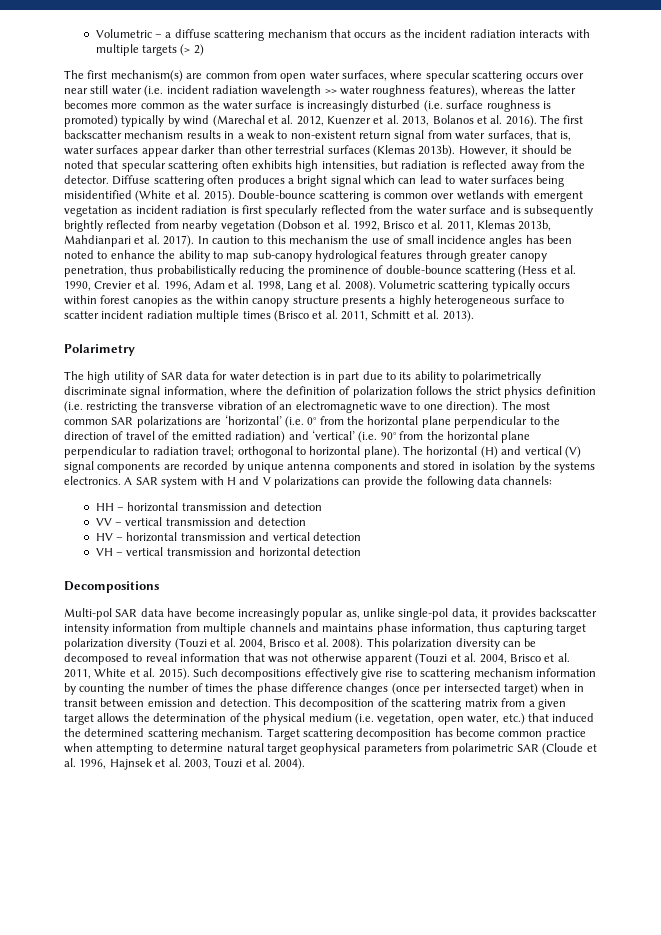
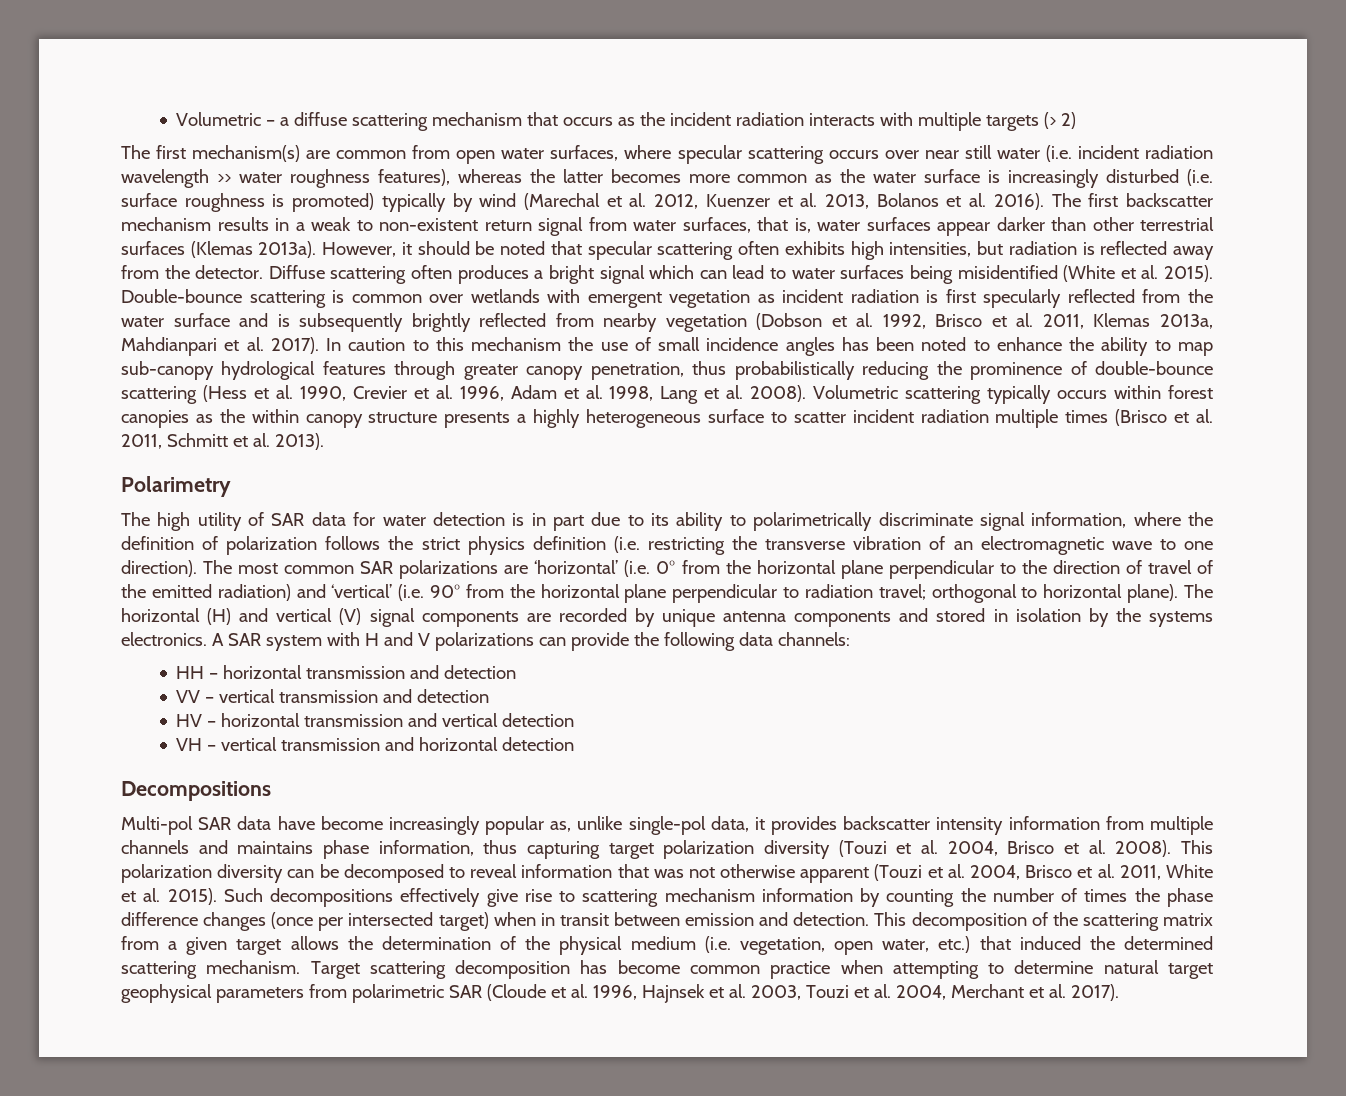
- The first backscatter mechanism results in a weak to non-existent return signal from water surfaces, that is, water surfaces appear darker than other terrestrial surfaces (Klemas 2013b).
+ The first backscatter mechanism results in a weak to non-existent return signal from water surfaces, that is, water surfaces appear darker than other terrestrial surfaces (Klemas 2013a).
- Double-bounce scattering is common over wetlands with emergent vegetation as incident radiation is first specularly reflected from the water surface and is subsequently brightly reflected from nearby vegetation (Dobson et al. 1992, Brisco et al. 2011, Klemas 2013b, Mahdianpari et al. 2017).
+ Double-bounce scattering is common over wetlands with emergent vegetation as incident radiation is first specularly reflected from the water surface and is subsequently brightly reflected from nearby vegetation (Dobson et al. 1992, Brisco et al. 2011, Klemas 2013a, Mahdianpari et al. 2017).
- Target scattering decomposition has become common practice when attempting to determine natural target geophysical parameters from polarimetric SAR (Cloude et al. 1996, Hajnsek et al. 2003, Touzi et al. 2004).
+ Target scattering decomposition has become common practice when attempting to determine natural target geophysical parameters from polarimetric SAR (Cloude et al. 1996, Hajnsek et al. 2003, Touzi et al. 2004, Merchant et al. 2017).

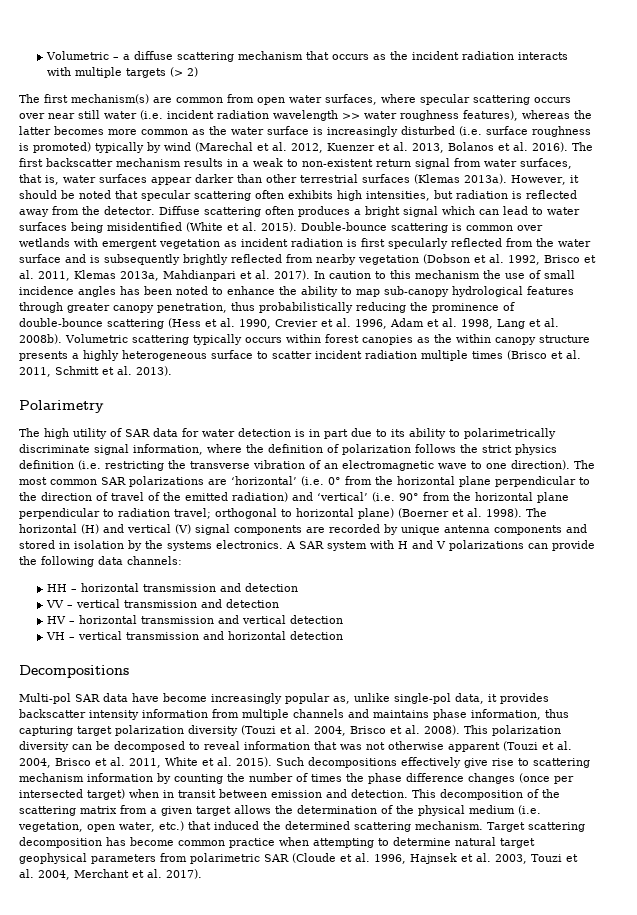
- In caution to this mechanism the use of small incidence angles has been noted to enhance the ability to map sub-canopy hydrological features through greater canopy penetration, thus probabilistically reducing the prominence of double-bounce scattering (Hess et al. 1990, Crevier et al. 1996, Adam et al. 1998, Lang et al. 2008).
+ In caution to this mechanism the use of small incidence angles has been noted to enhance the ability to map sub-canopy hydrological features through greater canopy penetration, thus probabilistically reducing the prominence of double-bounce scattering (Hess et al. 1990, Crevier et al. 1996, Adam et al. 1998, Lang et al. 2008b).
- The most common SAR polarizations are ‘horizontal’ (i.e. 0° from the horizontal plane perpendicular to the direction of travel of the emitted radiation) and ‘vertical’ (i.e. 90° from the horizontal plane perpendicular to radiation travel; orthogonal to horizontal plane).
+ The most common SAR polarizations are ‘horizontal’ (i.e. 0° from the horizontal plane perpendicular to the direction of travel of the emitted radiation) and ‘vertical’ (i.e. 90° from the horizontal plane perpendicular to radiation travel; orthogonal to horizontal plane) (Boerner et al. 1998).

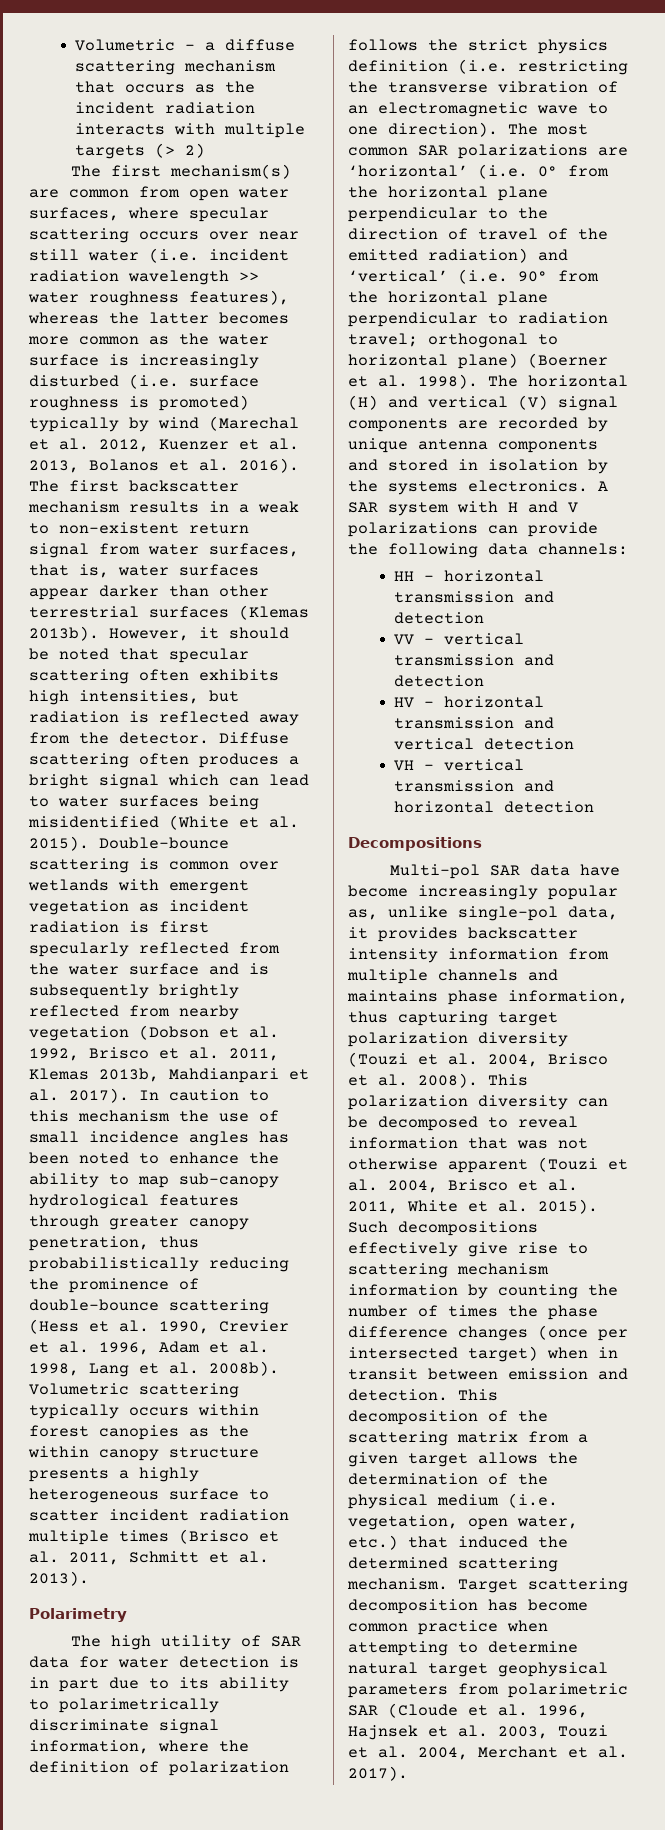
- The first backscatter mechanism results in a weak to non-existent return signal from water surfaces, that is, water surfaces appear darker than other terrestrial surfaces (Klemas 2013a).
+ The first backscatter mechanism results in a weak to non-existent return signal from water surfaces, that is, water surfaces appear darker than other terrestrial surfaces (Klemas 2013b).
- Double-bounce scattering is common over wetlands with emergent vegetation as incident radiation is first specularly reflected from the water surface and is subsequently brightly reflected from nearby vegetation (Dobson et al. 1992, Brisco et al. 2011, Klemas 2013a, Mahdianpari et al. 2017).
+ Double-bounce scattering is common over wetlands with emergent vegetation as incident radiation is first specularly reflected from the water surface and is subsequently brightly reflected from nearby vegetation (Dobson et al. 1992, Brisco et al. 2011, Klemas 2013b, Mahdianpari et al. 2017).

